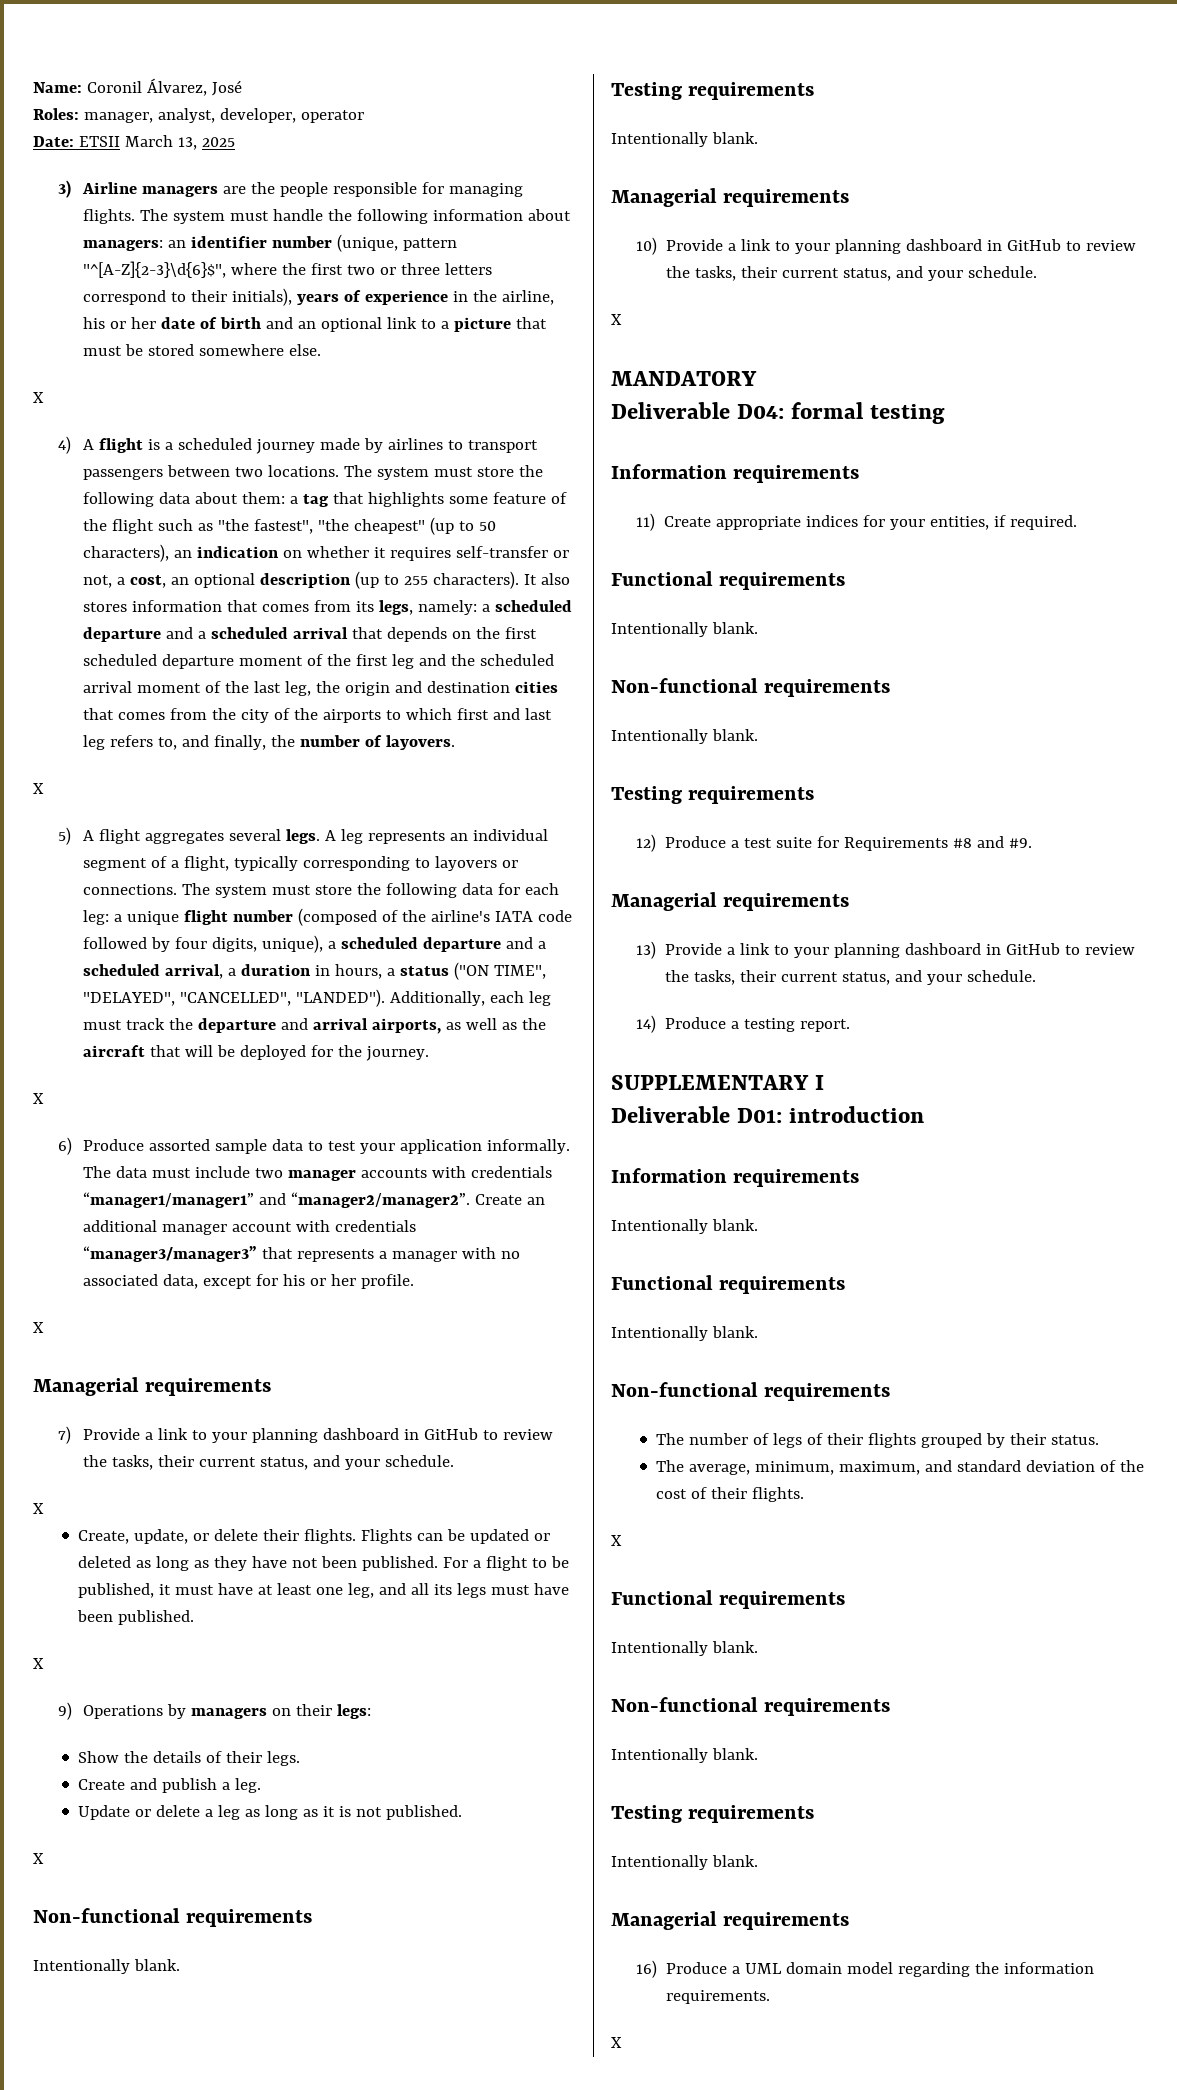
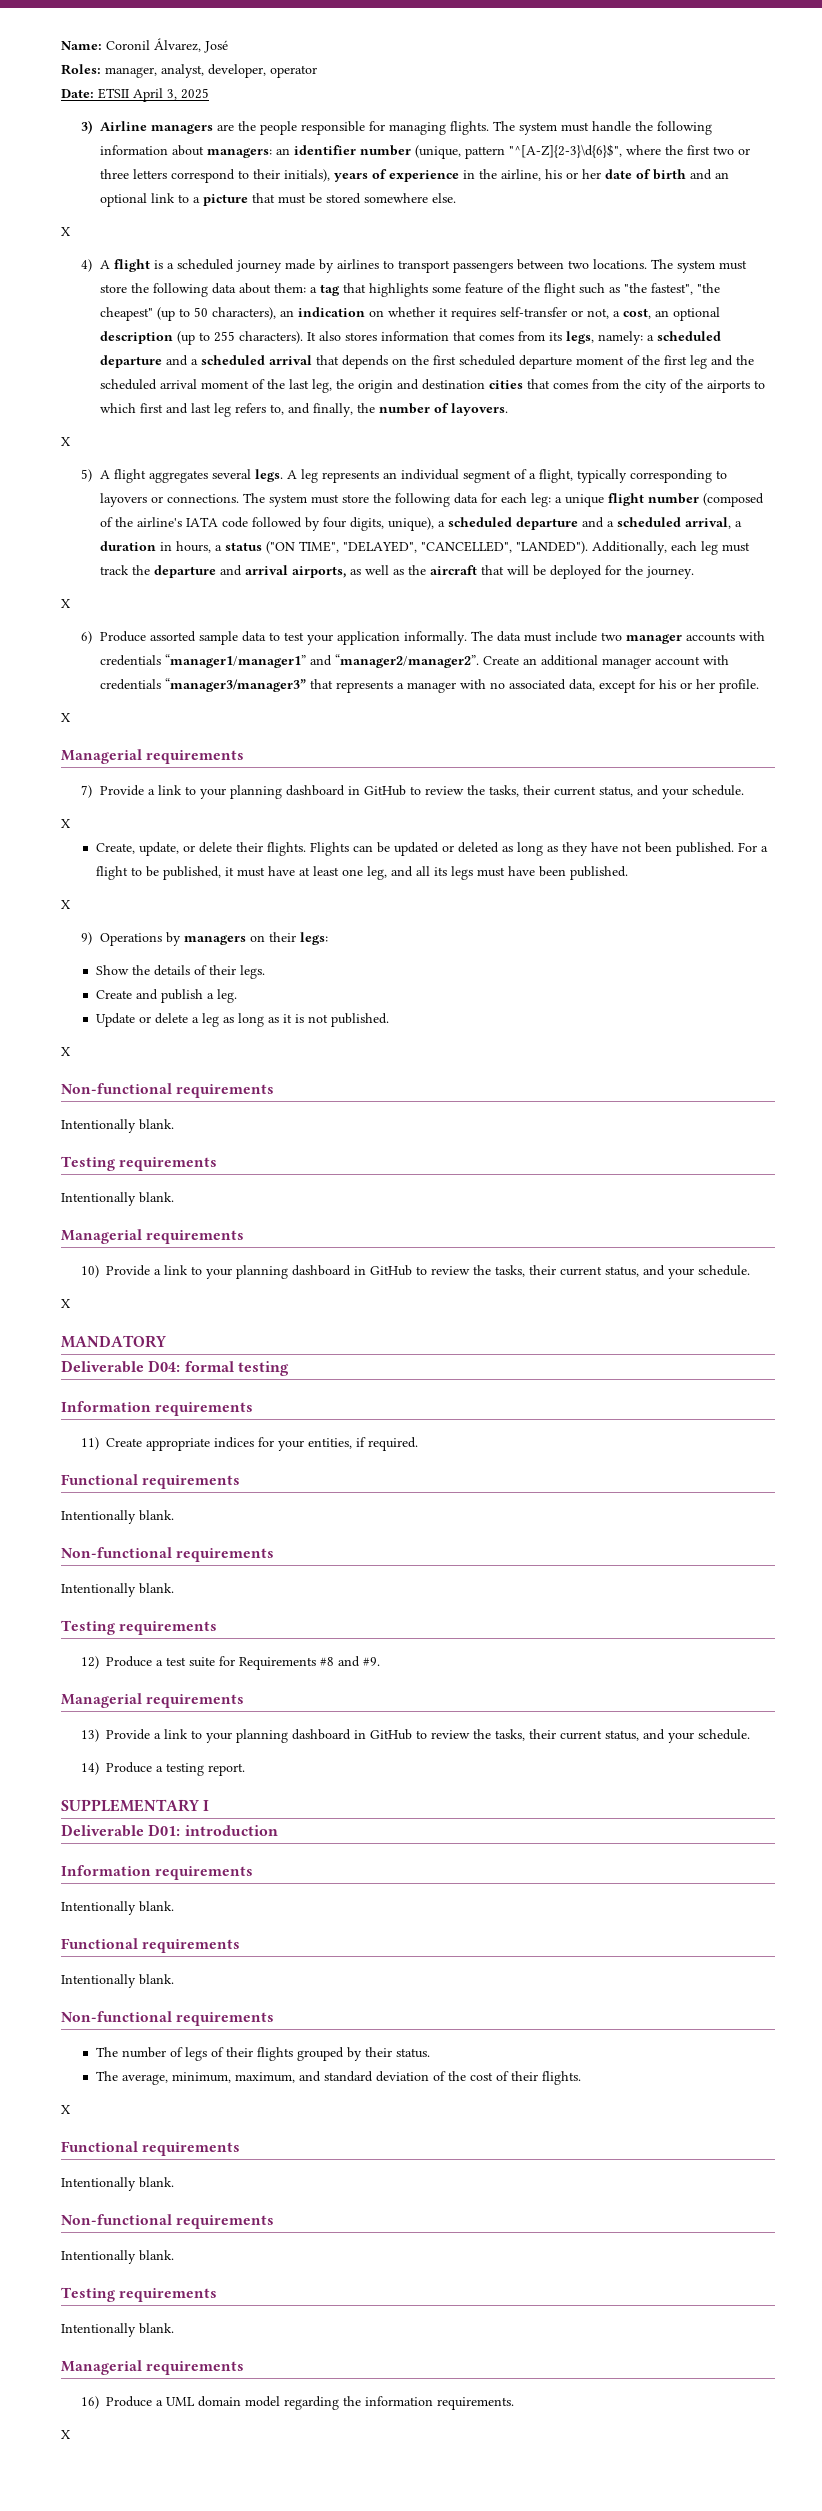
- Date: ETSII March 13, 2025
+ Date: ETSII April 3, 2025

